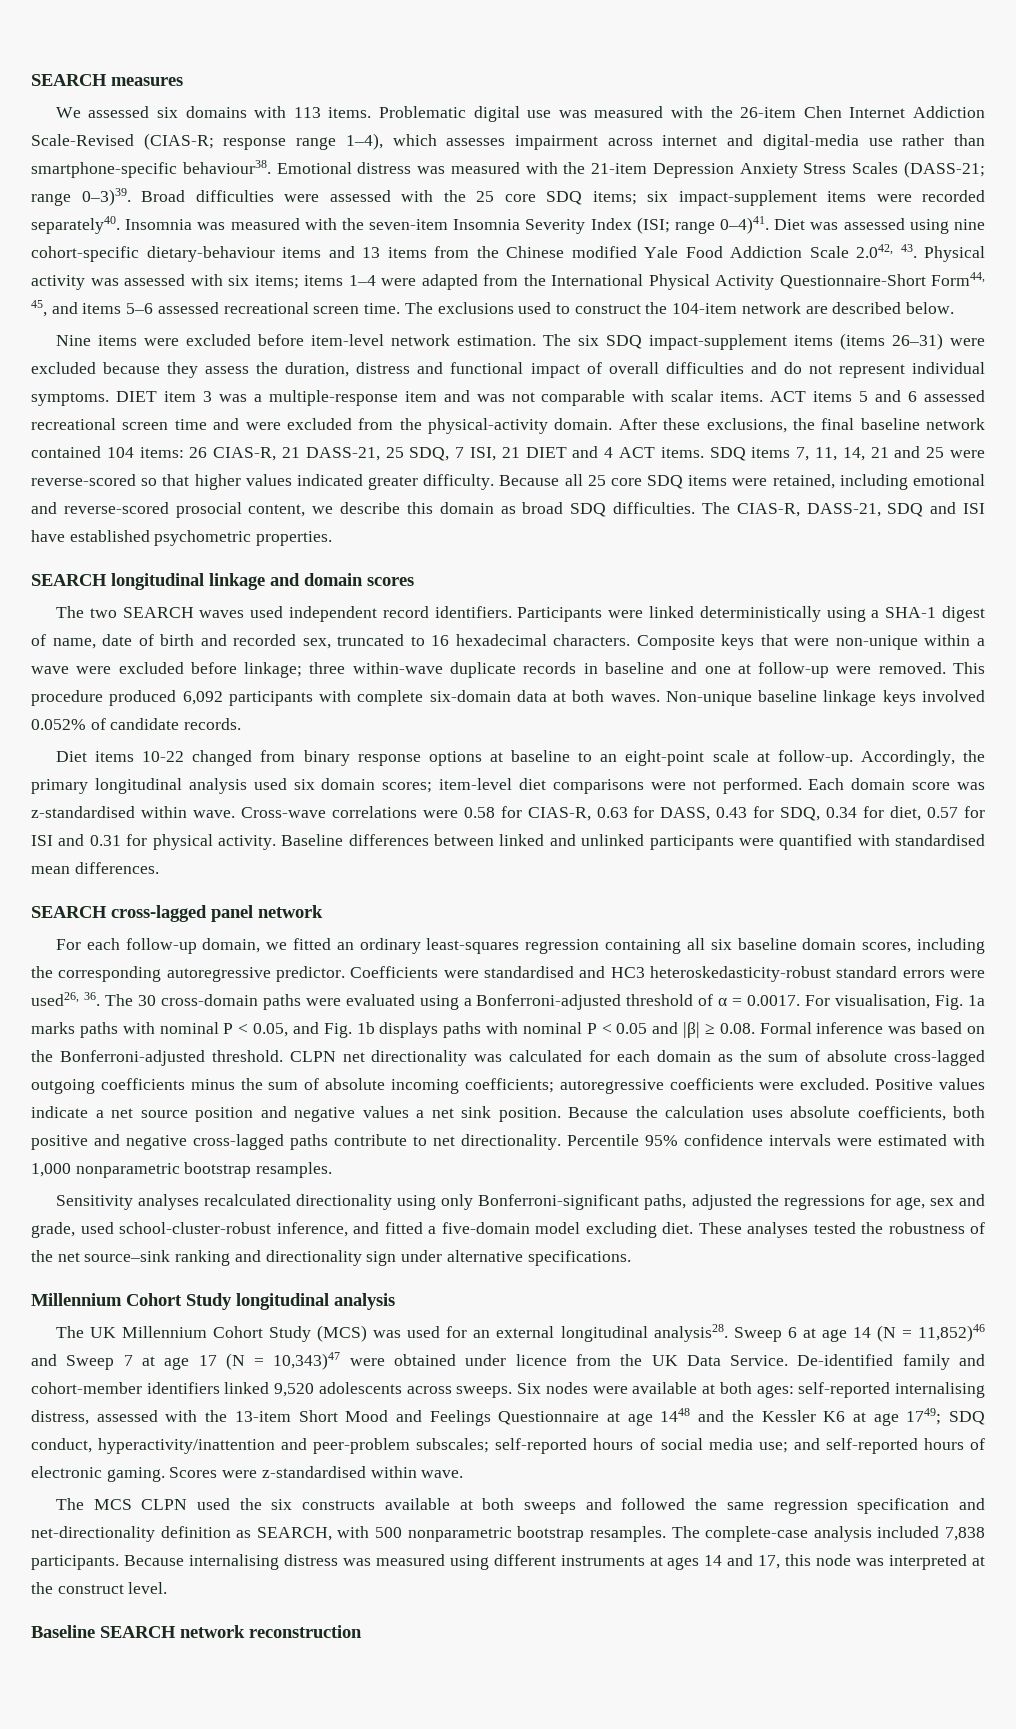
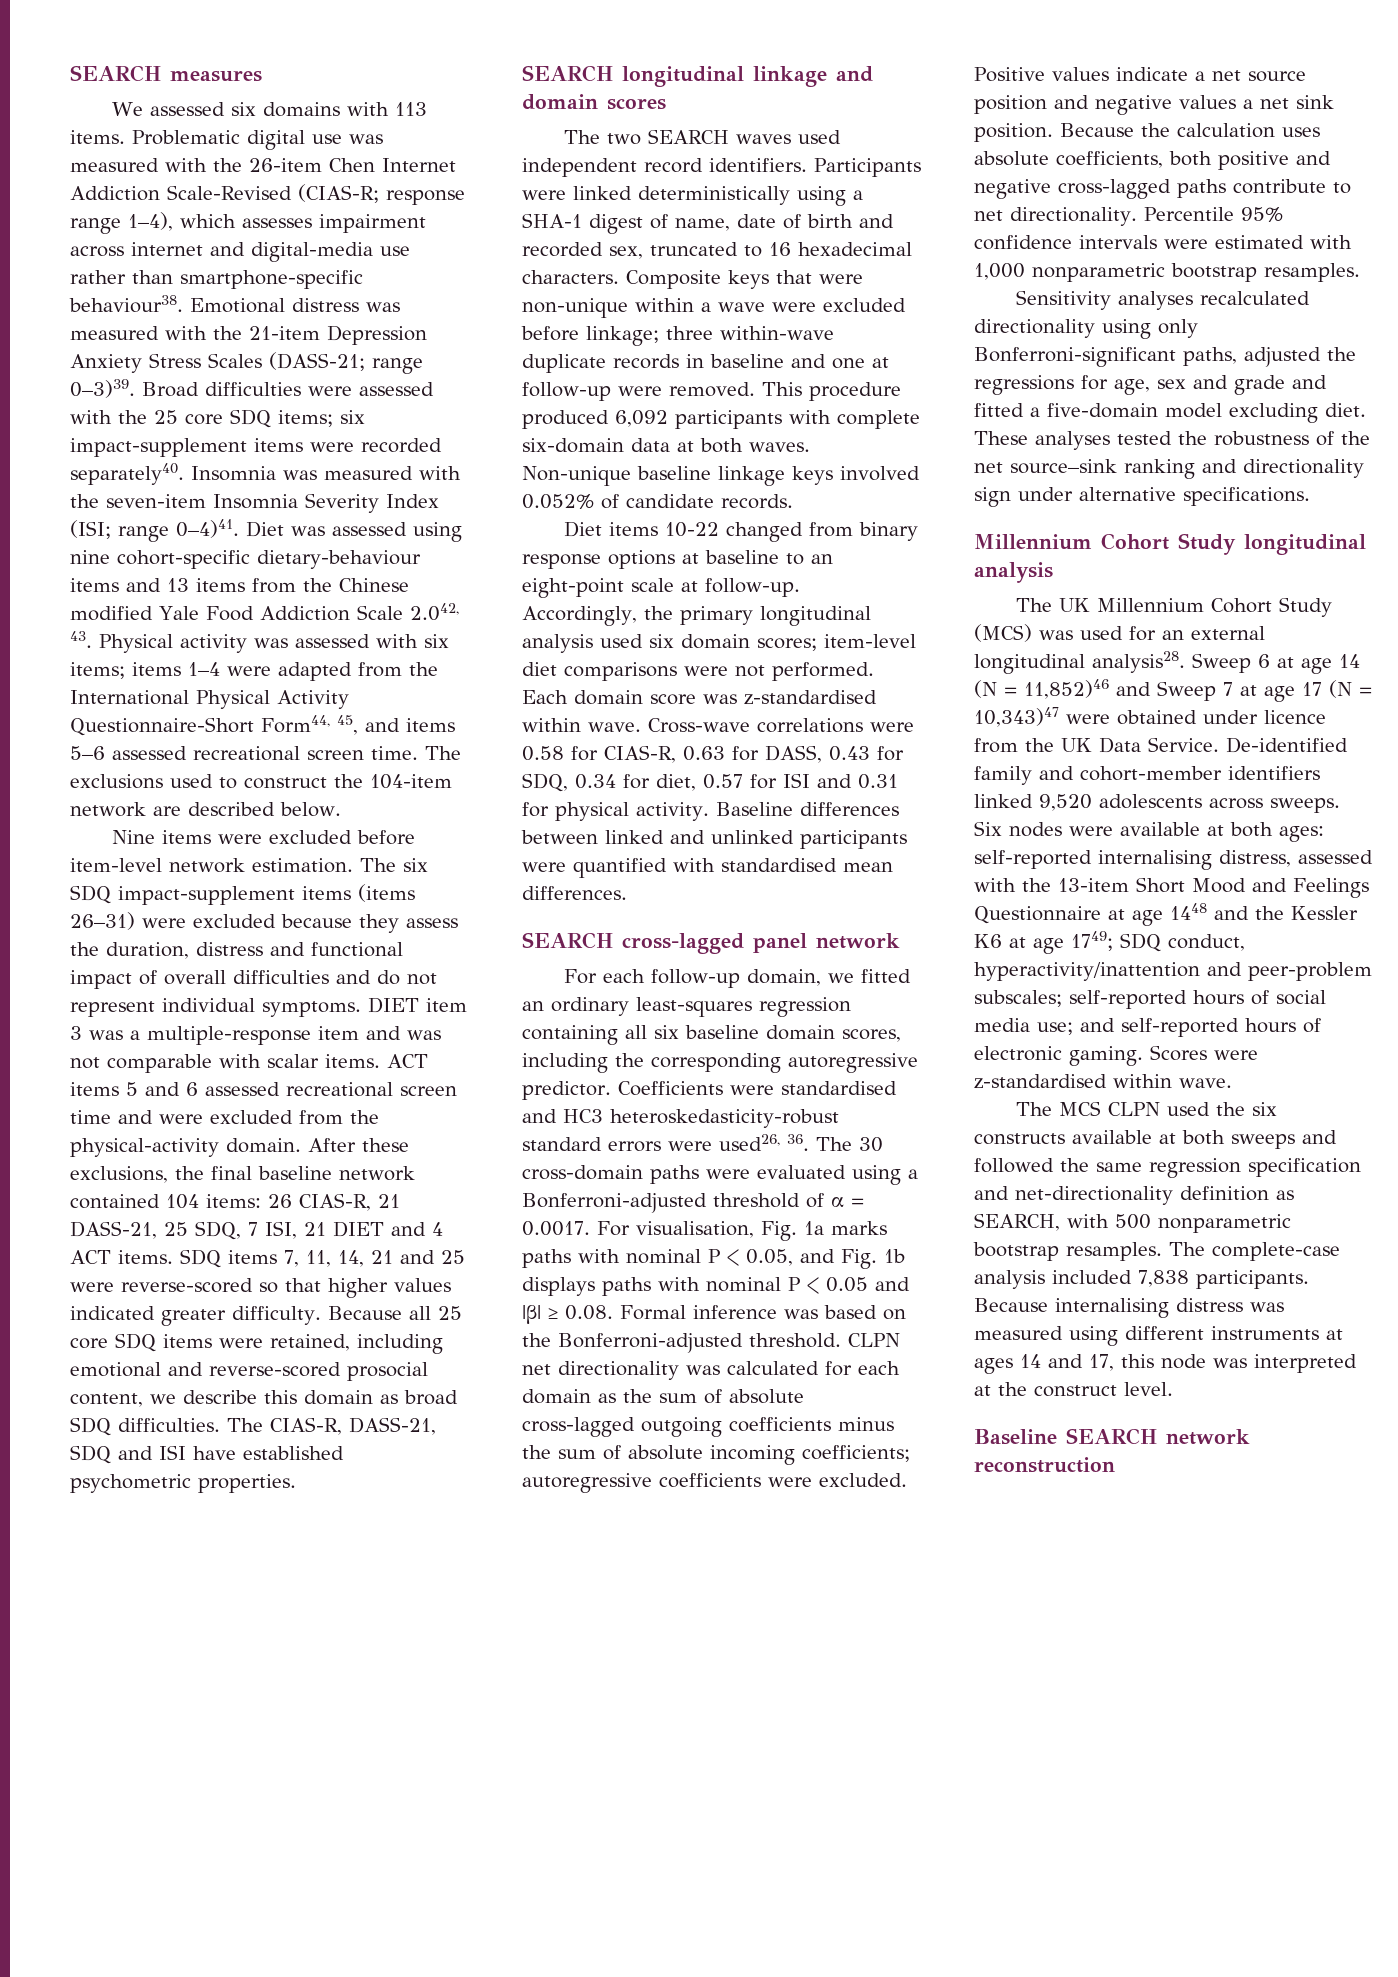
- Sensitivity analyses recalculated directionality using only Bonferroni-significant paths, adjusted the regressions for age, sex and grade, used school-cluster-robust inference, and fitted a five-domain model excluding diet.
+ Sensitivity analyses recalculated directionality using only Bonferroni-significant paths, adjusted the regressions for age, sex and grade and fitted a five-domain model excluding diet.

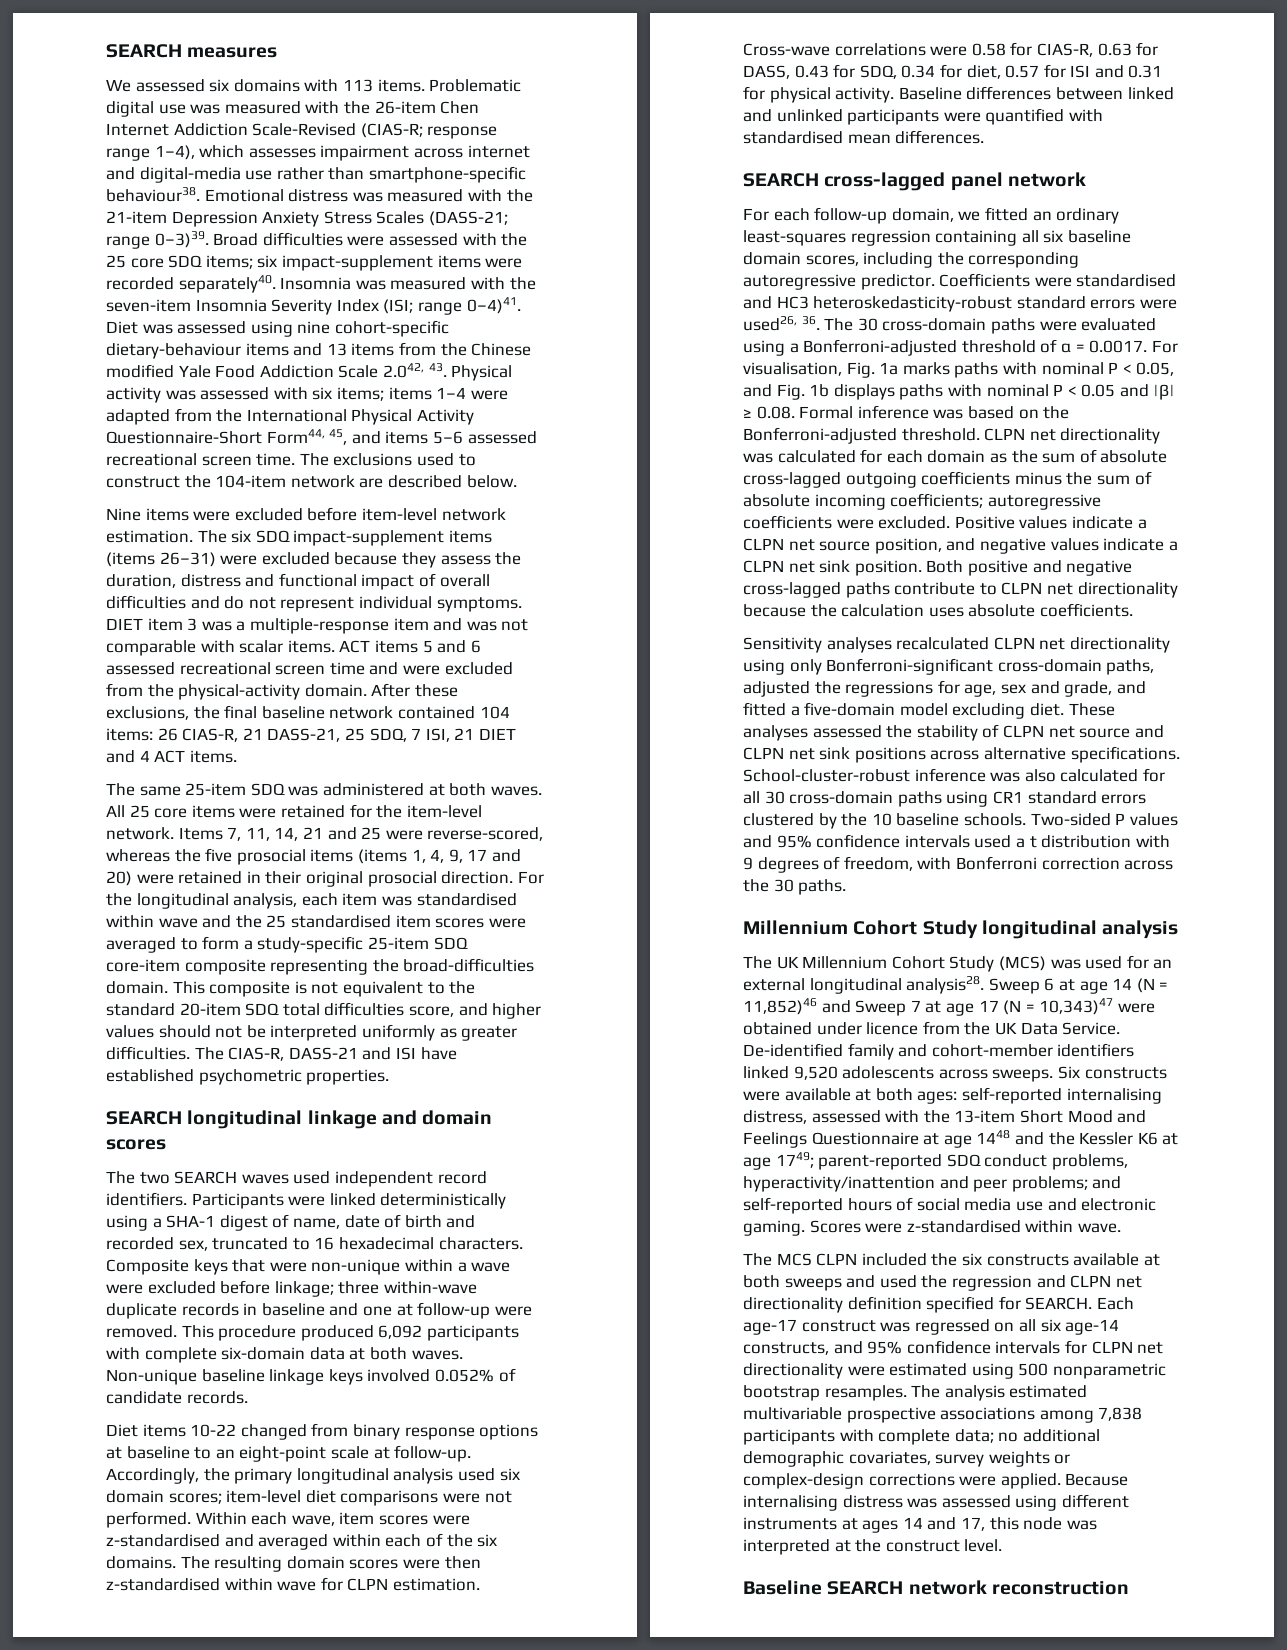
- After these exclusions, the final baseline network contained 104 items: 26 CIAS-R, 21 DASS-21, 25 SDQ, 7 ISI, 21 DIET and 4 ACT items. SDQ items 7, 11, 14, 21 and 25 were reverse-scored so that higher values indicated greater difficulty. Because all 25 core SDQ items were retained, including emotional and reverse-scored prosocial content, we describe this domain as broad SDQ difficulties.
+ After these exclusions, the final baseline network contained 104 items: 26 CIAS-R, 21 DASS-21, 25 SDQ, 7 ISI, 21 DIET and 4 ACT items.
+ The same 25-item SDQ was administered at both waves. All 25 core items were retained for the item-level network. Items 7, 11, 14, 21 and 25 were reverse-scored, whereas the five prosocial items (items 1, 4, 9, 17 and 20) were retained in their original prosocial direction. For the longitudinal analysis, each item was standardised within wave and the 25 standardised item scores were averaged to form a study-specific 25-item SDQ core-item composite representing the broad-difficulties domain. This composite is not equivalent to the standard 20-item SDQ total difficulties score, and higher values should not be interpreted uniformly as greater difficulties.
- The CIAS-R, DASS-21, SDQ and ISI have established psychometric properties.
+ The CIAS-R, DASS-21 and ISI have established psychometric properties.
- Each domain score was z-standardised within wave.
+ Within each wave, item scores were z-standardised and averaged within each of the six domains. The resulting domain scores were then z-standardised within wave for CLPN estimation.
- Positive values indicate a net source position and negative values a net sink position. Because the calculation uses absolute coefficients, both positive and negative cross-lagged paths contribute to net directionality. Percentile 95% confidence intervals were estimated with 1,000 nonparametric bootstrap resamples.
+ Positive values indicate a CLPN net source position, and negative values indicate a CLPN net sink position. Both positive and negative cross-lagged paths contribute to CLPN net directionality because the calculation uses absolute coefficients.
- Sensitivity analyses recalculated directionality using only Bonferroni-significant paths, adjusted the regressions for age, sex and grade and fitted a five-domain model excluding diet.
+ Sensitivity analyses recalculated CLPN net directionality using only Bonferroni-significant cross-domain paths, adjusted the regressions for age, sex and grade, and fitted a five-domain model excluding diet.
- These analyses tested the robustness of the net source–sink ranking and directionality sign under alternative specifications.
+ These analyses assessed the stability of CLPN net source and CLPN net sink positions across alternative specifications. School-cluster-robust inference was also calculated for all 30 cross-domain paths using CR1 standard errors clustered by the 10 baseline schools. Two-sided P values and 95% confidence intervals used a t distribution with 9 degrees of freedom, with Bonferroni correction across the 30 paths.
- Six nodes were available at both ages: self-reported internalising distress, assessed with the 13-item Short Mood and Feelings Questionnaire at age 1448 and the Kessler K6 at age 1749; SDQ conduct, hyperactivity/inattention and peer-problem subscales; self-reported hours of social media use; and self-reported hours of electronic gaming.
+ Six constructs were available at both ages: self-reported internalising distress, assessed with the 13-item Short Mood and Feelings Questionnaire at age 1448 and the Kessler K6 at age 1749; parent-reported SDQ conduct problems, hyperactivity/inattention and peer problems; and self-reported hours of social media use and electronic gaming.
- The MCS CLPN used the six constructs available at both sweeps and followed the same regression specification and net-directionality definition as SEARCH, with 500 nonparametric bootstrap resamples.
+ The MCS CLPN included the six constructs available at both sweeps and used the regression and CLPN net directionality definition specified for SEARCH. Each age-17 construct was regressed on all six age-14 constructs, and 95% confidence intervals for CLPN net directionality were estimated using 500 nonparametric bootstrap resamples.
- The complete-case analysis included 7,838 participants.
+ The analysis estimated multivariable prospective associations among 7,838 participants with complete data; no additional demographic covariates, survey weights or complex-design corrections were applied.
- Because internalising distress was measured using different instruments at ages 14 and 17, this node was interpreted at the construct level.
+ Because internalising distress was assessed using different instruments at ages 14 and 17, this node was interpreted at the construct level.

